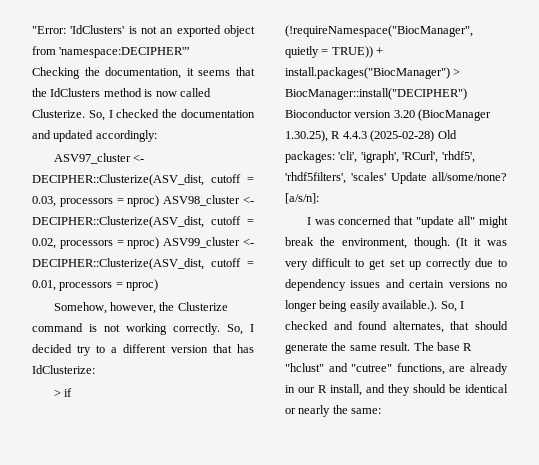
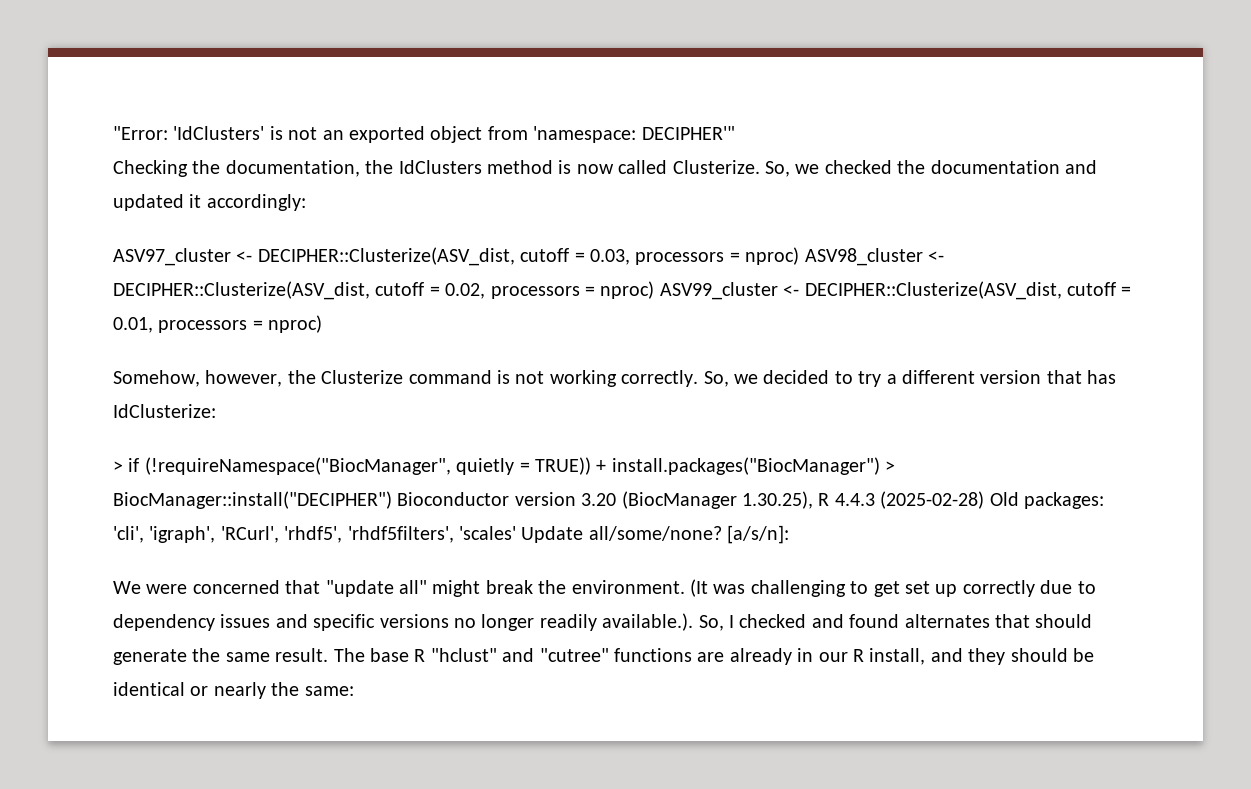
- "Error: 'IdClusters' is not an exported object from 'namespace:DECIPHER'”
+ "Error: 'IdClusters' is not an exported object from 'namespace: DECIPHER'"
- Checking the documentation, it seems that the IdClusters method is now called Clusterize.
+ Checking the documentation, the IdClusters method is now called Clusterize.
- So, I checked the documentation and updated accordingly:
+ So, we checked the documentation and updated it accordingly:
- So, I decided try to a different version that has IdClusterize:
+ So, we decided to try a different version that has IdClusterize:
- I was concerned that "update all" might break the environment, though. (It it was very difficult to get set up correctly due to dependency issues and certain versions no longer being easily available.). So, I checked and found alternates, that should generate the same result.
+ We were concerned that "update all" might break the environment. (It was challenging to get set up correctly due to dependency issues and specific versions no longer readily available.). So, I checked and found alternates that should generate the same result.
- The base R "hclust" and "cutree" functions, are already in our R install, and they should be identical or nearly the same:
+ The base R "hclust" and "cutree" functions are already in our R install, and they should be identical or nearly the same:

